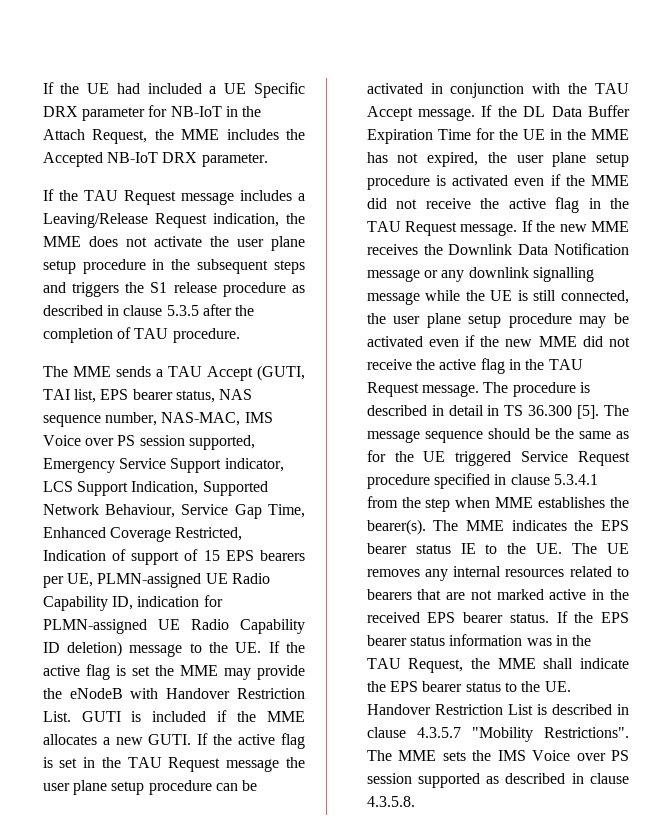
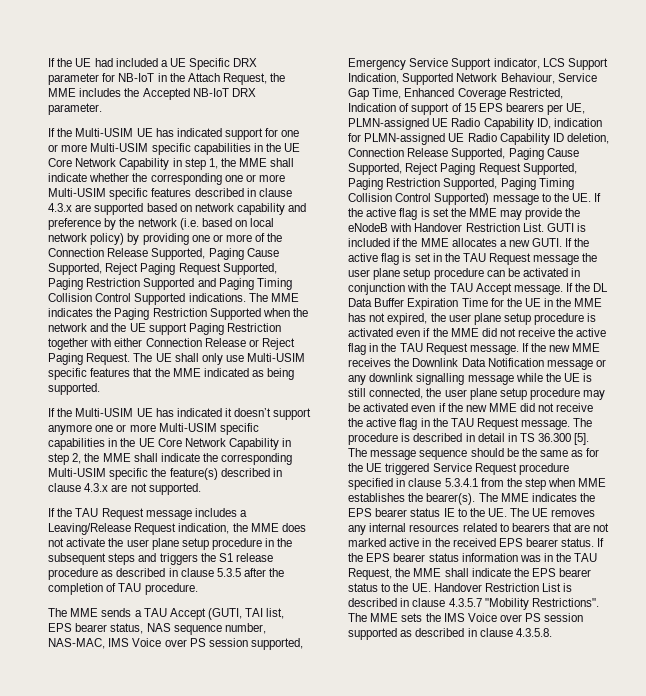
+ If the Multi-USIM UE has indicated support for one or more Multi-USIM specific capabilities in the UE Core Network Capability in step 1, the MME shall indicate whether the corresponding one or more Multi-USIM specific features described in clause 4.3.x are supported based on network capability and preference by the network (i.e. based on local network policy) by providing one or more of the Connection Release Supported, Paging Cause Supported, Reject Paging Request Supported, Paging Restriction Supported and Paging Timing Collision Control Supported indications. The MME indicates the Paging Restriction Supported when the network and the UE support Paging Restriction together with either Connection Release or Reject Paging Request. The UE shall only use Multi-USIM specific features that the MME indicated as being supported.
+ If the Multi-USIM UE has indicated it doesn’t support anymore one or more Multi-USIM specific capabilities in the UE Core Network Capability in step 2, the MME shall indicate the corresponding Multi-USIM specific the feature(s) described in clause 4.3.x are not supported.
- The MME sends a TAU Accept (GUTI, TAI list, EPS bearer status, NAS sequence number, NAS-MAC, IMS Voice over PS session supported, Emergency Service Support indicator, LCS Support Indication, Supported Network Behaviour, Service Gap Time, Enhanced Coverage Restricted, Indication of support of 15 EPS bearers per UE, PLMN-assigned UE Radio Capability ID, indication for PLMN-assigned UE Radio Capability ID deletion) message to the UE. If the active flag is set the MME may provide the eNodeB with Handover Restriction List.
+ The MME sends a TAU Accept (GUTI, TAI list, EPS bearer status, NAS sequence number, NAS-MAC, IMS Voice over PS session supported, Emergency Service Support indicator, LCS Support Indication, Supported Network Behaviour, Service Gap Time, Enhanced Coverage Restricted, Indication of support of 15 EPS bearers per UE, PLMN-assigned UE Radio Capability ID, indication for PLMN-assigned UE Radio Capability ID deletion, Connection Release Supported, Paging Cause Supported, Reject Paging Request Supported, Paging Restriction Supported, Paging Timing Collision Control Supported) message to the UE. If the active flag is set the MME may provide the eNodeB with Handover Restriction List.

